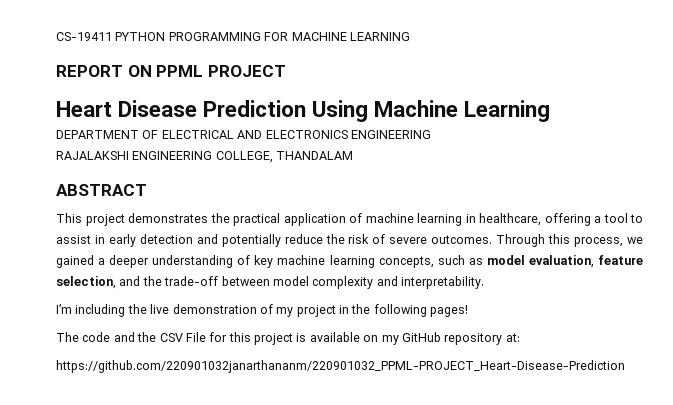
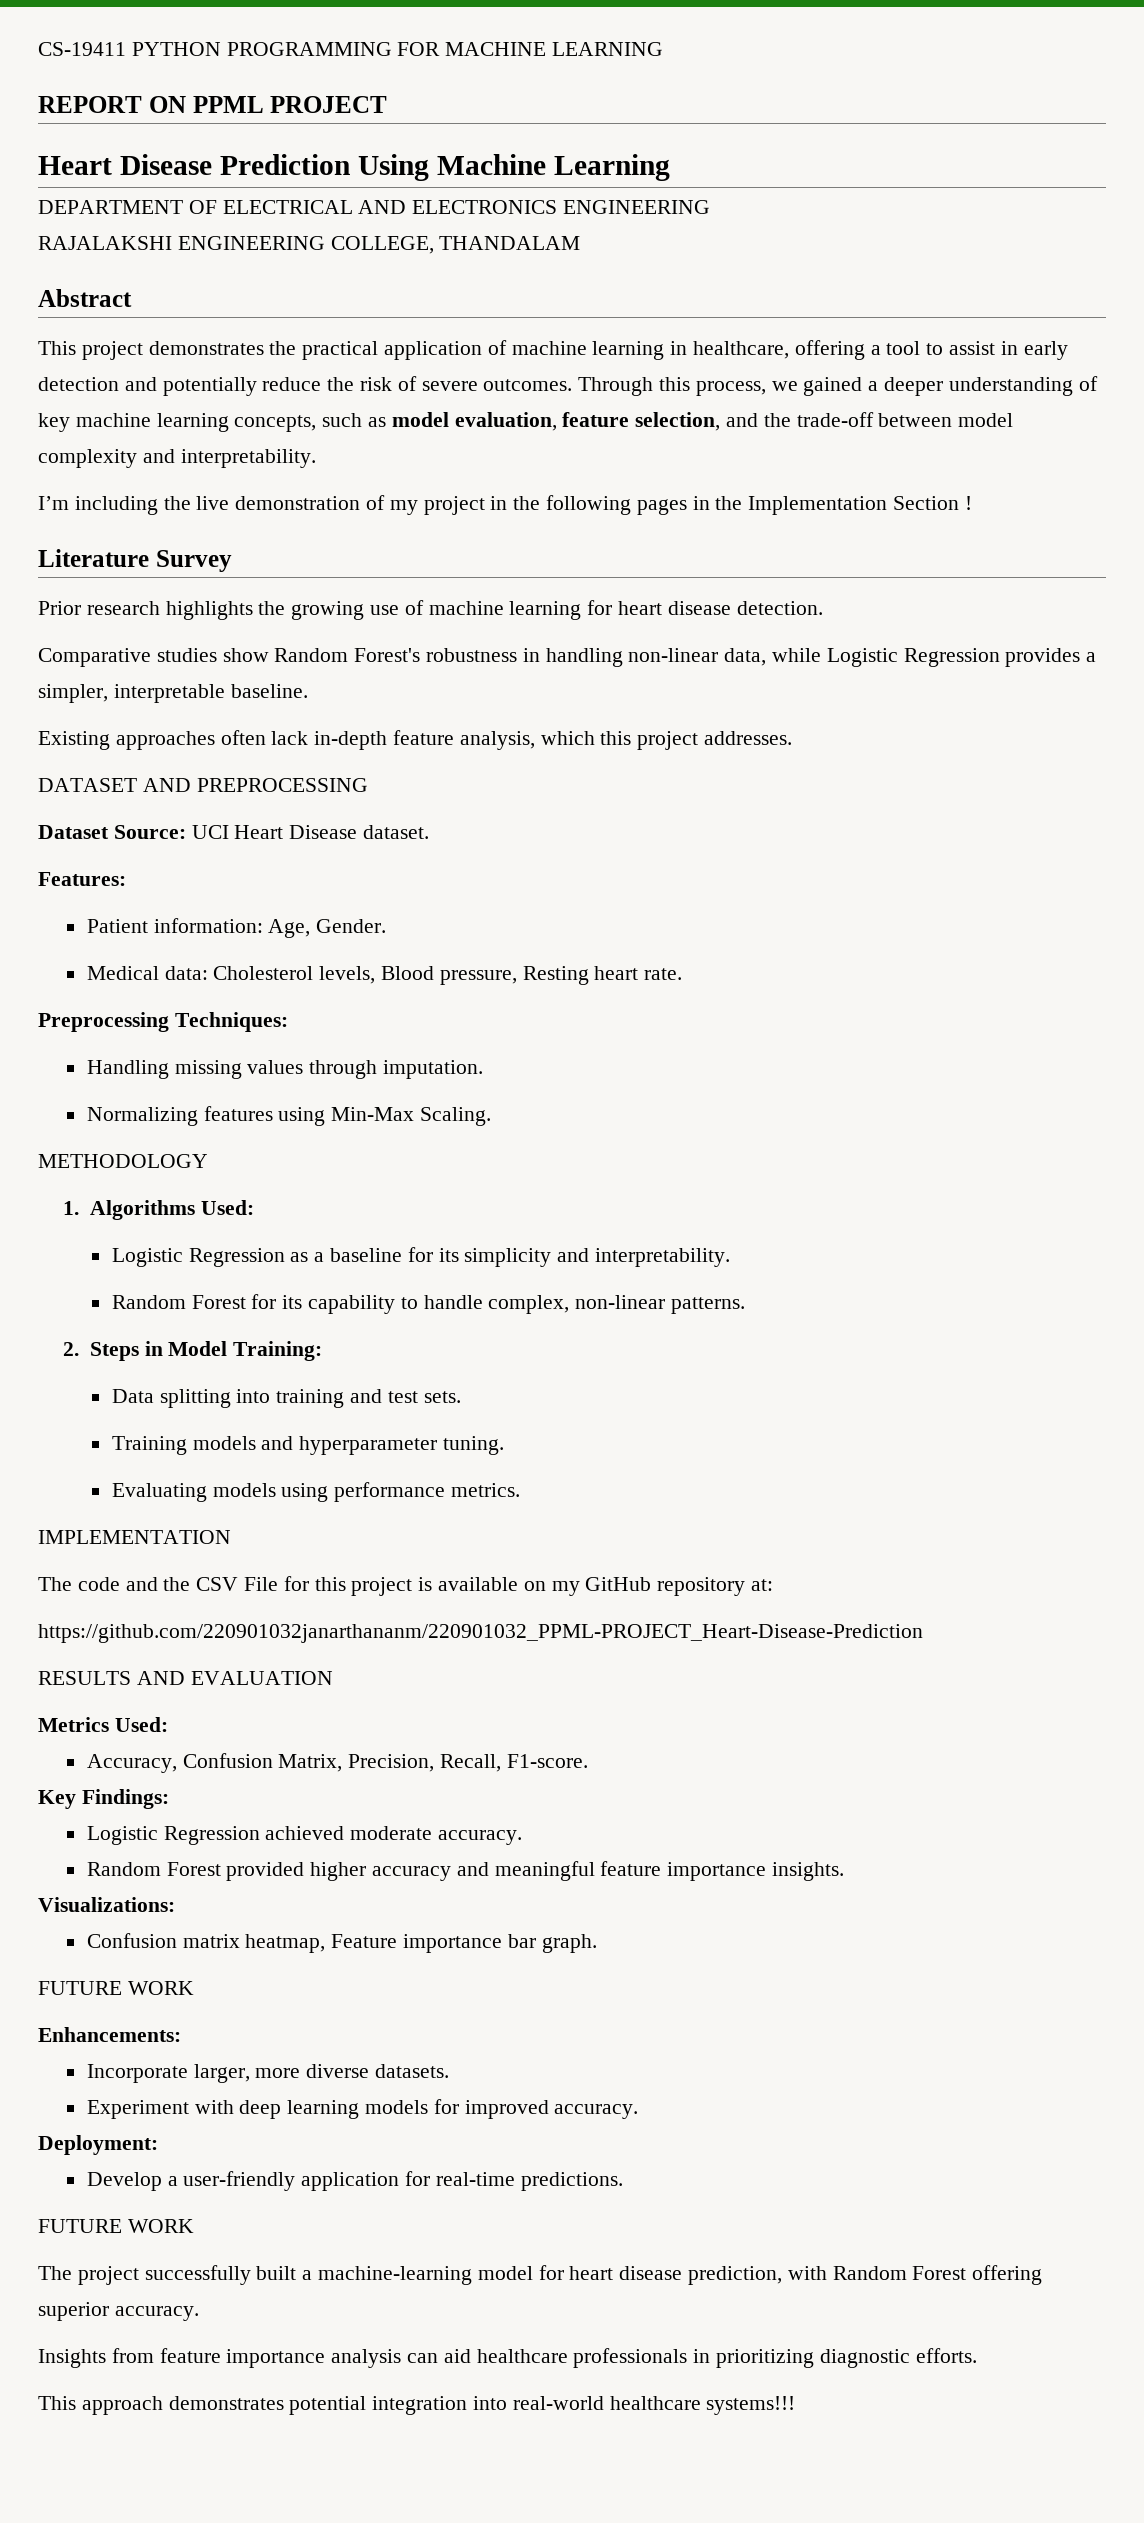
- ABSTRACT
+ Abstract
- I’m including the live demonstration of my project in the following pages!
+ I’m including the live demonstration of my project in the following pages in the Implementation Section !
+ Literature Survey
+ Prior research highlights the growing use of machine learning for heart disease detection.
+ Comparative studies show Random Forest's robustness in handling non-linear data, while Logistic Regression provides a simpler, interpretable baseline.
+ Existing approaches often lack in-depth feature analysis, which this project addresses.
+ DATASET AND PREPROCESSING
+ Dataset Source: UCI Heart Disease dataset.
+ Features:
+ Patient information: Age, Gender.
+ Medical data: Cholesterol levels, Blood pressure, Resting heart rate.
+ Preprocessing Techniques:
+ Handling missing values through imputation.
+ Normalizing features using Min-Max Scaling.
+ METHODOLOGY
+ 1. Algorithms Used:
+ Logistic Regression as a baseline for its simplicity and interpretability.
+ Random Forest for its capability to handle complex, non-linear patterns.
+ 2. Steps in Model Training:
+ Data splitting into training and test sets.
+ Training models and hyperparameter tuning.
+ Evaluating models using performance metrics.
+ IMPLEMENTATION
+ RESULTS AND EVALUATION
+ Metrics Used:
+ Accuracy, Confusion Matrix, Precision, Recall, F1-score.
+ Key Findings:
+ Logistic Regression achieved moderate accuracy.
+ Random Forest provided higher accuracy and meaningful feature importance insights.
+ Visualizations:
+ Confusion matrix heatmap, Feature importance bar graph.
+ FUTURE WORK
+ Enhancements:
+ Incorporate larger, more diverse datasets.
+ Experiment with deep learning models for improved accuracy.
+ Deployment:
+ Develop a user-friendly application for real-time predictions.
+ FUTURE WORK
+ The project successfully built a machine-learning model for heart disease prediction, with Random Forest offering superior accuracy.
+ Insights from feature importance analysis can aid healthcare professionals in prioritizing diagnostic efforts.
+ This approach demonstrates potential integration into real-world healthcare systems!!!

